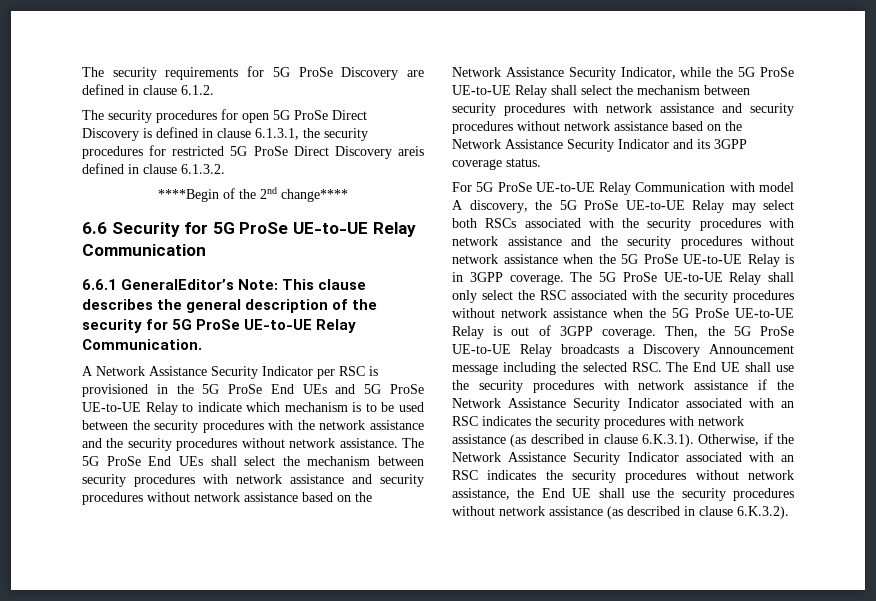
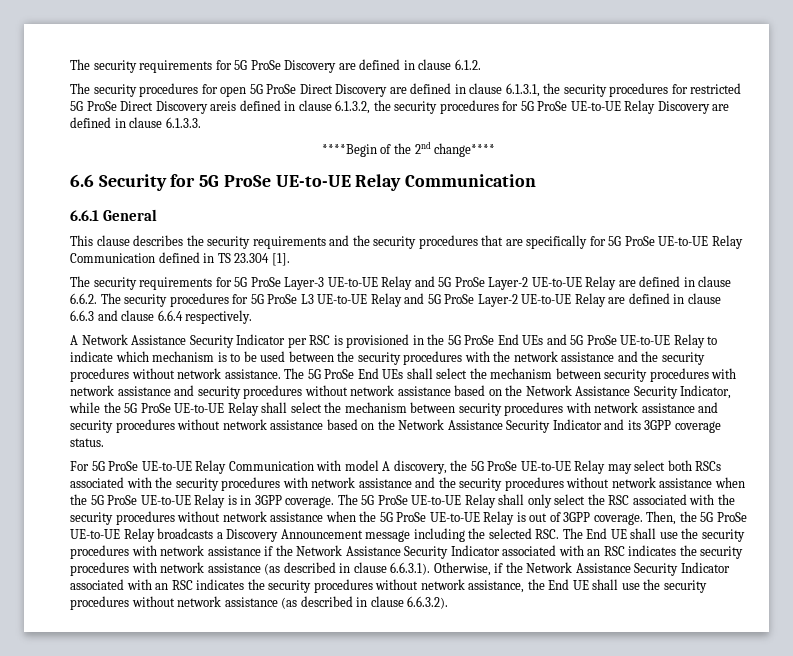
- The security procedures for open 5G ProSe Direct Discovery is defined in clause 6.1.3.1, the security procedures for restricted 5G ProSe Direct Discovery areis defined in clause 6.1.3.2.
+ The security procedures for open 5G ProSe Direct Discovery are defined in clause 6.1.3.1, the security procedures for restricted 5G ProSe Direct Discovery areis defined in clause 6.1.3.2, the security procedures for 5G ProSe UE-to-UE Relay Discovery are defined in clause 6.1.3.3.
- 6.6.1 GeneralEditor’s Note: This clause describes the general description of the security for 5G ProSe UE-to-UE Relay Communication.
+ 6.6.1 General
+ This clause describes the security requirements and the security procedures that are specifically for 5G ProSe UE-to-UE Relay Communication defined in TS 23.304 [1].
+ The security requirements for 5G ProSe Layer-3 UE-to-UE Relay and 5G ProSe Layer-2 UE-to-UE Relay are defined in clause 6.6.2. The security procedures for 5G ProSe L3 UE-to-UE Relay and 5G ProSe Layer-2 UE-to-UE Relay are defined in clause 6.6.3 and clause 6.6.4 respectively.
- Then, the 5G ProSe UE-to-UE Relay broadcasts a Discovery Announcement message including the selected RSC. The End UE shall use the security procedures with network assistance if the Network Assistance Security Indicator associated with an RSC indicates the security procedures with network assistance (as described in clause 6.K.3.1). Otherwise, if the Network Assistance Security Indicator associated with an RSC indicates the security procedures without network assistance, the End UE shall use the security procedures without network assistance (as described in clause 6.K.3.2).
+ Then, the 5G ProSe UE-to-UE Relay broadcasts a Discovery Announcement message including the selected RSC. The End UE shall use the security procedures with network assistance if the Network Assistance Security Indicator associated with an RSC indicates the security procedures with network assistance (as described in clause 6.6.3.1). Otherwise, if the Network Assistance Security Indicator associated with an RSC indicates the security procedures without network assistance, the End UE shall use the security procedures without network assistance (as described in clause 6.6.3.2).

